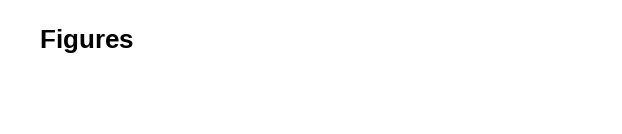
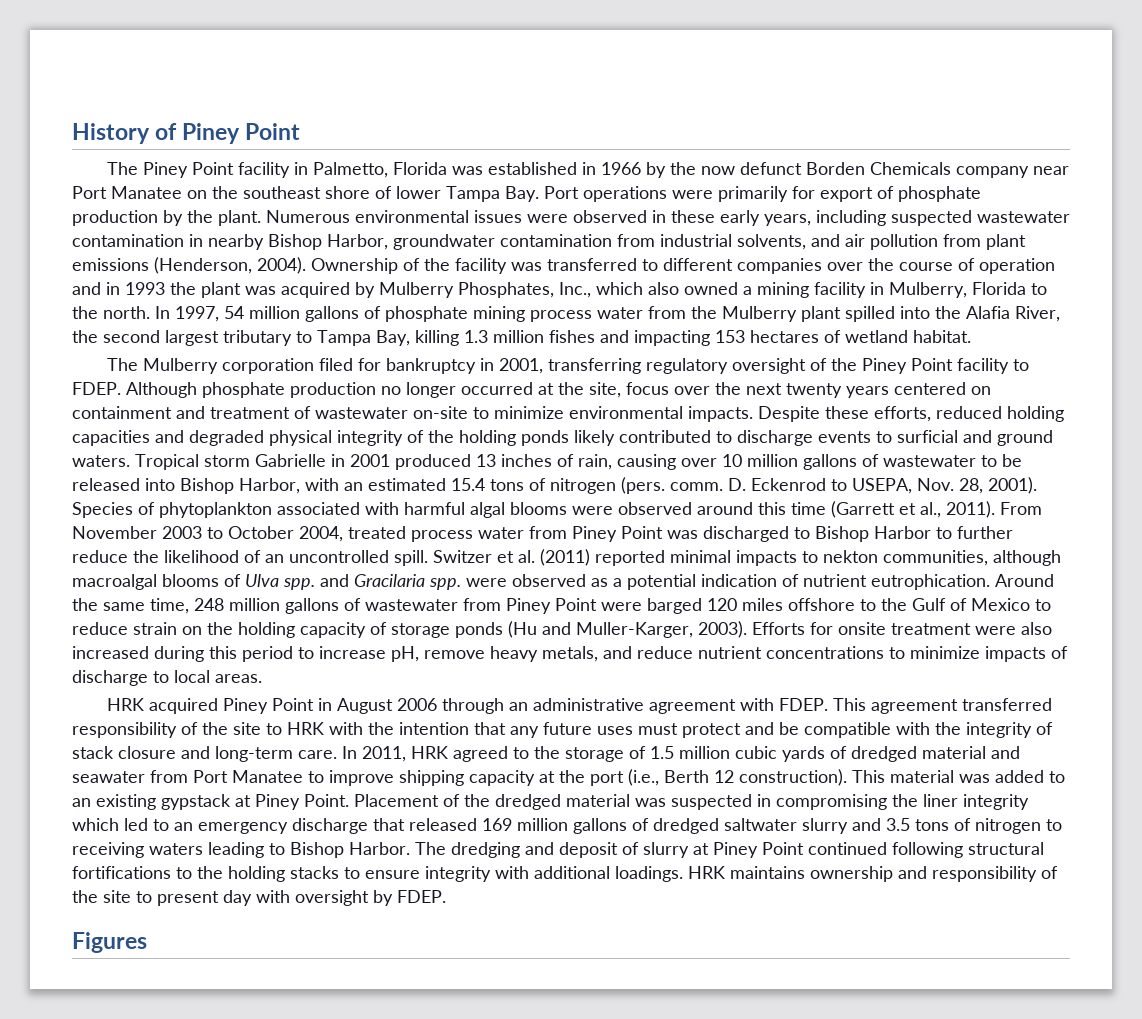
+ History of Piney Point
+ The Piney Point facility in Palmetto, Florida was established in 1966 by the now defunct Borden Chemicals company near Port Manatee on the southeast shore of lower Tampa Bay. Port operations were primarily for export of phosphate production by the plant. Numerous environmental issues were observed in these early years, including suspected wastewater contamination in nearby Bishop Harbor, groundwater contamination from industrial solvents, and air pollution from plant emissions (Henderson, 2004). Ownership of the facility was transferred to different companies over the course of operation and in 1993 the plant was acquired by Mulberry Phosphates, Inc., which also owned a mining facility in Mulberry, Florida to the north. In 1997, 54 million gallons of phosphate mining process water from the Mulberry plant spilled into the Alafia River, the second largest tributary to Tampa Bay, killing 1.3 million fishes and impacting 153 hectares of wetland habitat.
+ The Mulberry corporation filed for bankruptcy in 2001, transferring regulatory oversight of the Piney Point facility to FDEP. Although phosphate production no longer occurred at the site, focus over the next twenty years centered on containment and treatment of wastewater on-site to minimize environmental impacts. Despite these efforts, reduced holding capacities and degraded physical integrity of the holding ponds likely contributed to discharge events to surficial and ground waters. Tropical storm Gabrielle in 2001 produced 13 inches of rain, causing over 10 million gallons of wastewater to be released into Bishop Harbor, with an estimated 15.4 tons of nitrogen (pers. comm. D. Eckenrod to USEPA, Nov. 28, 2001). Species of phytoplankton associated with harmful algal blooms were observed around this time (Garrett et al., 2011). From November 2003 to October 2004, treated process water from Piney Point was discharged to Bishop Harbor to further reduce the likelihood of an uncontrolled spill. Switzer et al. (2011) reported minimal impacts to nekton communities, although macroalgal blooms of Ulva spp. and Gracilaria spp. were observed as a potential indication of nutrient eutrophication. Around the same time, 248 million gallons of wastewater from Piney Point were barged 120 miles offshore to the Gulf of Mexico to reduce strain on the holding capacity of storage ponds (Hu and Muller-Karger, 2003). Efforts for onsite treatment were also increased during this period to increase pH, remove heavy metals, and reduce nutrient concentrations to minimize impacts of discharge to local areas.
+ HRK acquired Piney Point in August 2006 through an administrative agreement with FDEP. This agreement transferred responsibility of the site to HRK with the intention that any future uses must protect and be compatible with the integrity of stack closure and long-term care. In 2011, HRK agreed to the storage of 1.5 million cubic yards of dredged material and seawater from Port Manatee to improve shipping capacity at the port (i.e., Berth 12 construction). This material was added to an existing gypstack at Piney Point. Placement of the dredged material was suspected in compromising the liner integrity which led to an emergency discharge that released 169 million gallons of dredged saltwater slurry and 3.5 tons of nitrogen to receiving waters leading to Bishop Harbor. The dredging and deposit of slurry at Piney Point continued following structural fortifications to the holding stacks to ensure integrity with additional loadings. HRK maintains ownership and responsibility of the site to present day with oversight by FDEP.

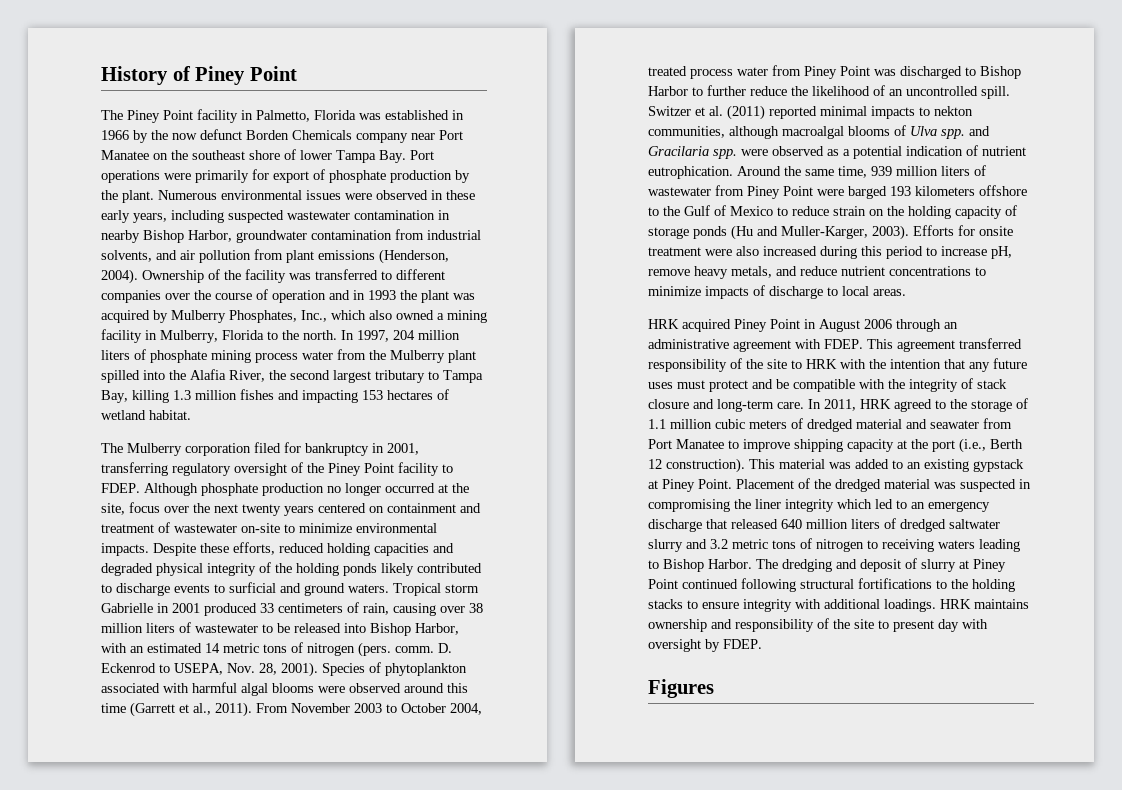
- In 1997, 54 million gallons of phosphate mining process water from the Mulberry plant spilled into the Alafia River, the second largest tributary to Tampa Bay, killing 1.3 million fishes and impacting 153 hectares of wetland habitat.
+ In 1997, 204 million liters of phosphate mining process water from the Mulberry plant spilled into the Alafia River, the second largest tributary to Tampa Bay, killing 1.3 million fishes and impacting 153 hectares of wetland habitat.
- Tropical storm Gabrielle in 2001 produced 13 inches of rain, causing over 10 million gallons of wastewater to be released into Bishop Harbor, with an estimated 15.4 tons of nitrogen (pers. comm.
+ Tropical storm Gabrielle in 2001 produced 33 centimeters of rain, causing over 38 million liters of wastewater to be released into Bishop Harbor, with an estimated 14 metric tons of nitrogen (pers. comm.
- Around the same time, 248 million gallons of wastewater from Piney Point were barged 120 miles offshore to the Gulf of Mexico to reduce strain on the holding capacity of storage ponds (Hu and Muller-Karger, 2003).
+ Around the same time, 939 million liters of wastewater from Piney Point were barged 193 kilometers offshore to the Gulf of Mexico to reduce strain on the holding capacity of storage ponds (Hu and Muller-Karger, 2003).
- In 2011, HRK agreed to the storage of 1.5 million cubic yards of dredged material and seawater from Port Manatee to improve shipping capacity at the port (i.e., Berth 12 construction).
+ In 2011, HRK agreed to the storage of 1.1 million cubic meters of dredged material and seawater from Port Manatee to improve shipping capacity at the port (i.e., Berth 12 construction).
- Placement of the dredged material was suspected in compromising the liner integrity which led to an emergency discharge that released 169 million gallons of dredged saltwater slurry and 3.5 tons of nitrogen to receiving waters leading to Bishop Harbor.
+ Placement of the dredged material was suspected in compromising the liner integrity which led to an emergency discharge that released 640 million liters of dredged saltwater slurry and 3.2 metric tons of nitrogen to receiving waters leading to Bishop Harbor.

